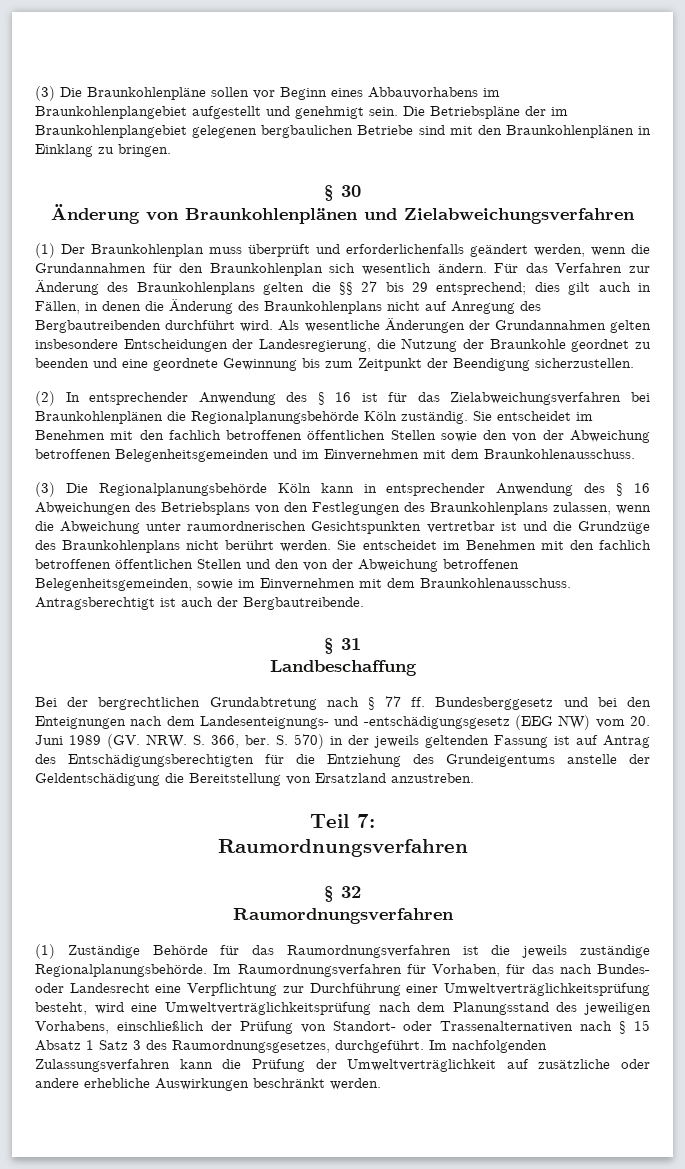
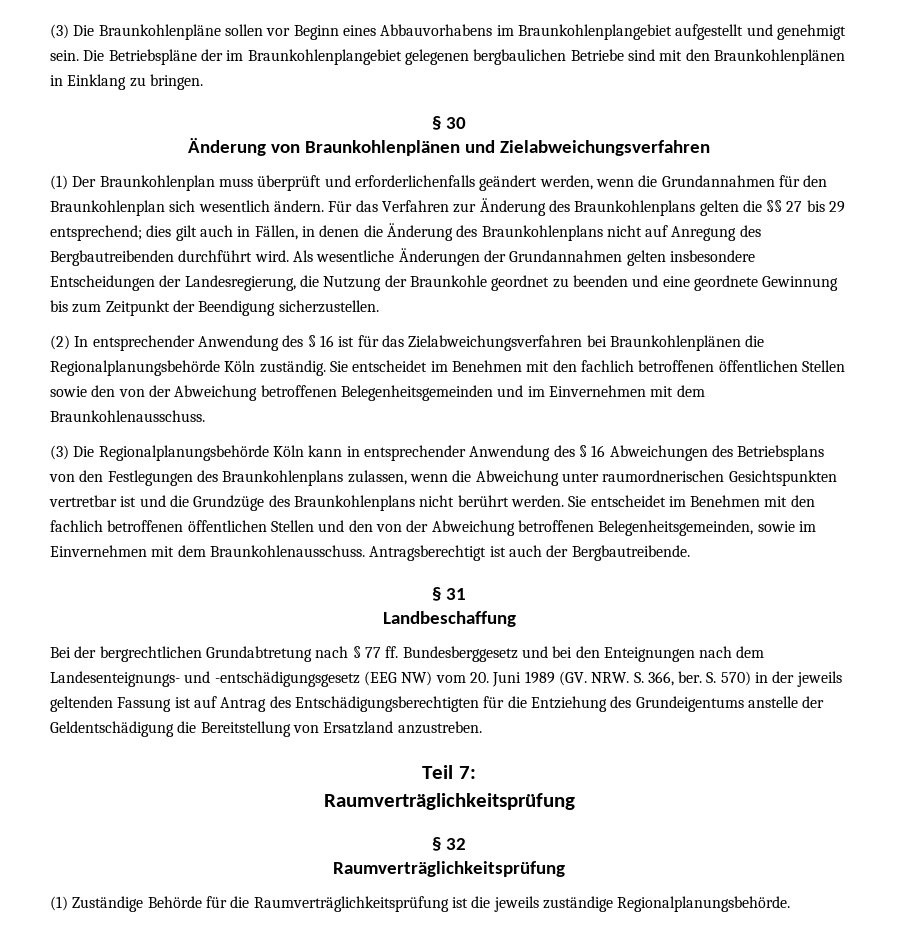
  Teil 7:
- Raumordnungsverfahren
+ Raumverträglichkeitsprüfung
  § 32
- Raumordnungsverfahren
+ Raumverträglichkeitsprüfung
- (1) Zuständige Behörde für das Raumordnungsverfahren ist die jeweils zuständige Regionalplanungsbehörde. Im Raumordnungsverfahren für Vorhaben, für das nach Bundes- oder Landesrecht eine Verpflichtung zur Durchführung einer Umweltverträglichkeitsprüfung besteht, wird eine Umweltverträglichkeitsprüfung nach dem Planungsstand des jeweiligen Vorhabens, einschließlich der Prüfung von Standort- oder Trassenalternativen nach § 15 Absatz 1 Satz 3 des Raumordnungsgesetzes, durchgeführt. Im nachfolgenden Zulassungsverfahren kann die Prüfung der Umweltverträglichkeit auf zusätzliche oder andere erhebliche Auswirkungen beschränkt werden.
+ (1) Zuständige Behörde für die Raumverträglichkeitsprüfung ist die jeweils zuständige Regionalplanungsbehörde.

